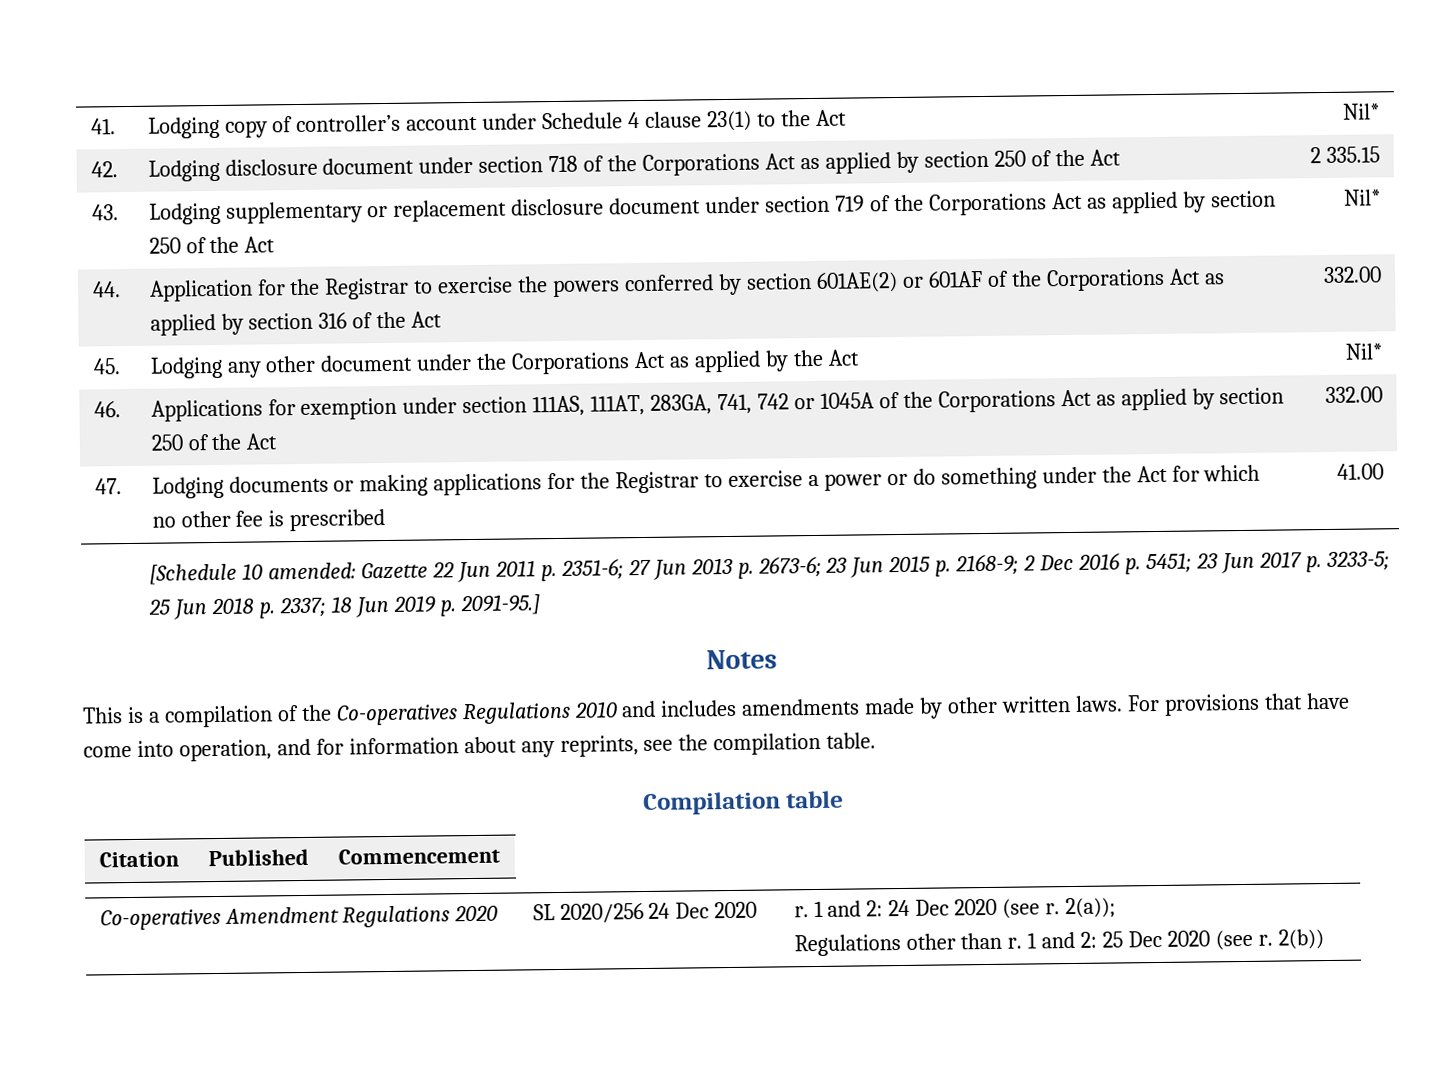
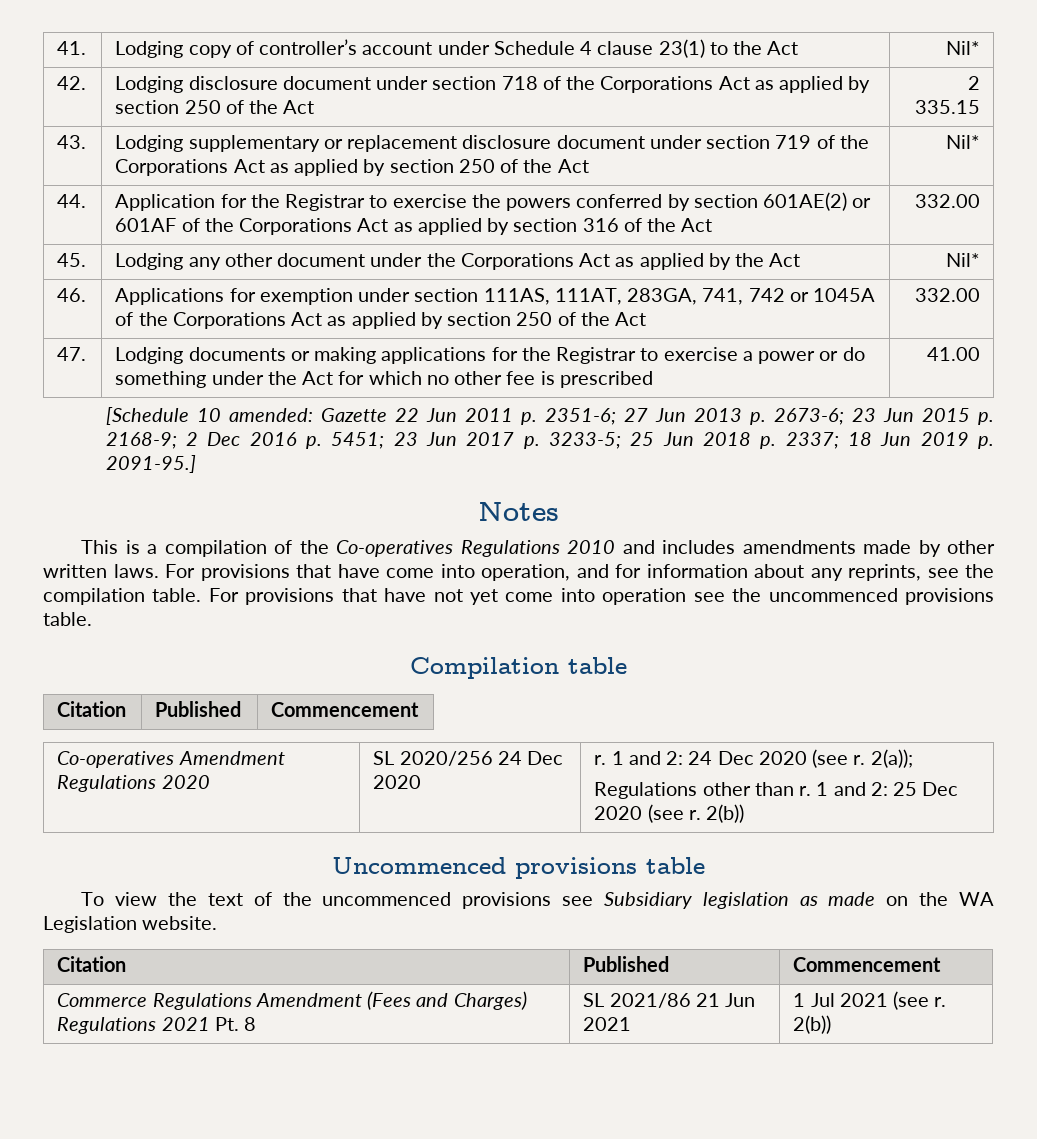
+ For provisions that have not yet come into operation see the uncommenced provisions table.
+ Uncommenced provisions table
+ To view the text of the uncommenced provisions see Subsidiary legislation as made on the WA Legislation website.
+ Citation | Published | Commencement
+ Commerce Regulations Amendment (Fees and Charges) Regulations 2021 Pt. 8 | SL 2021/86 21 Jun 2021 | 1 Jul 2021 (see r. 2(b))

